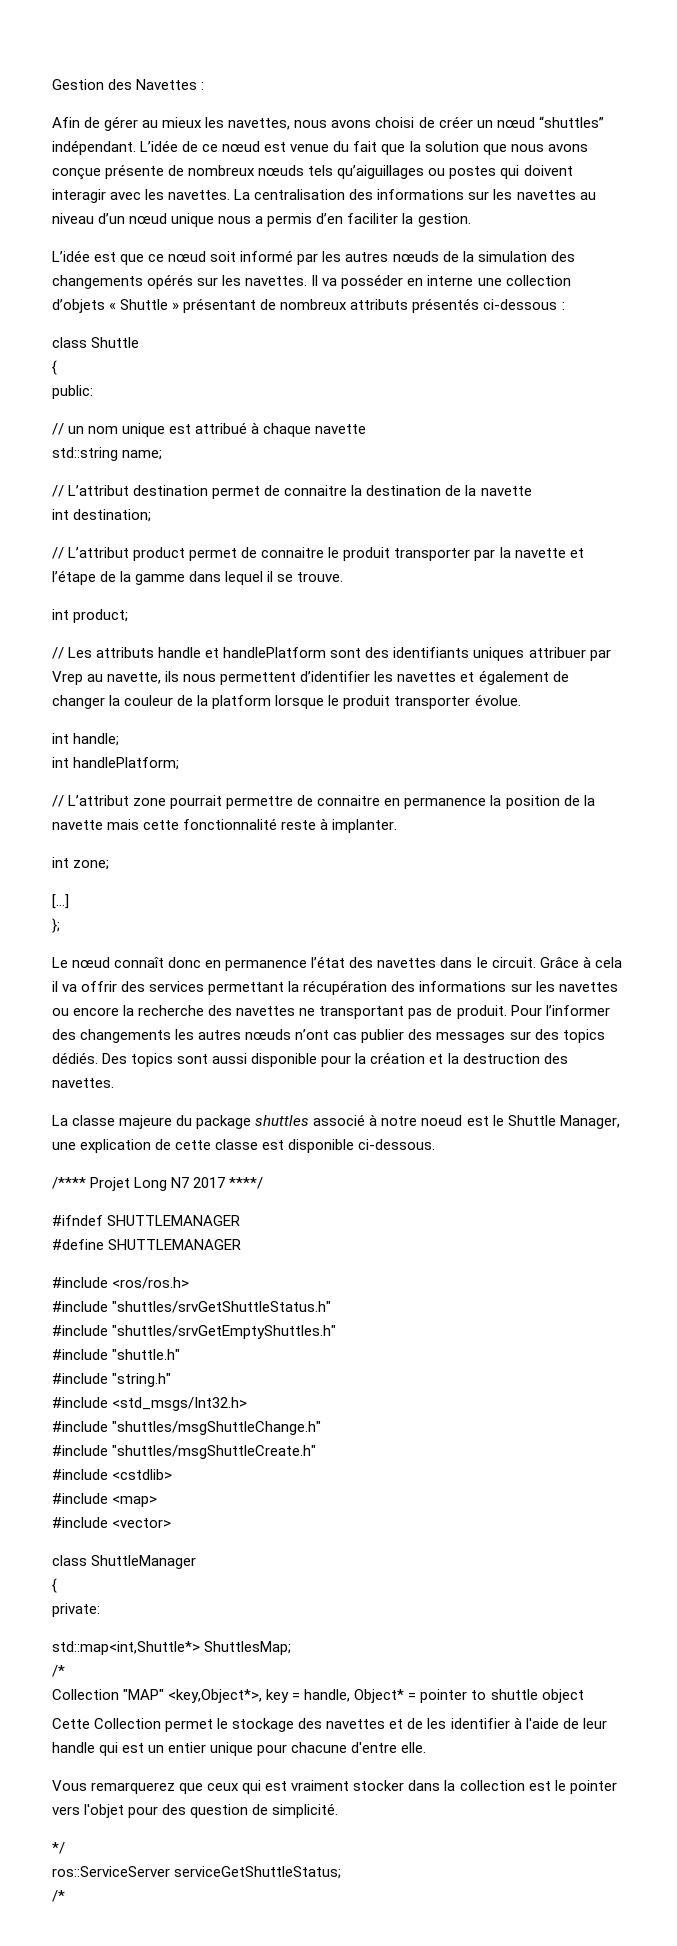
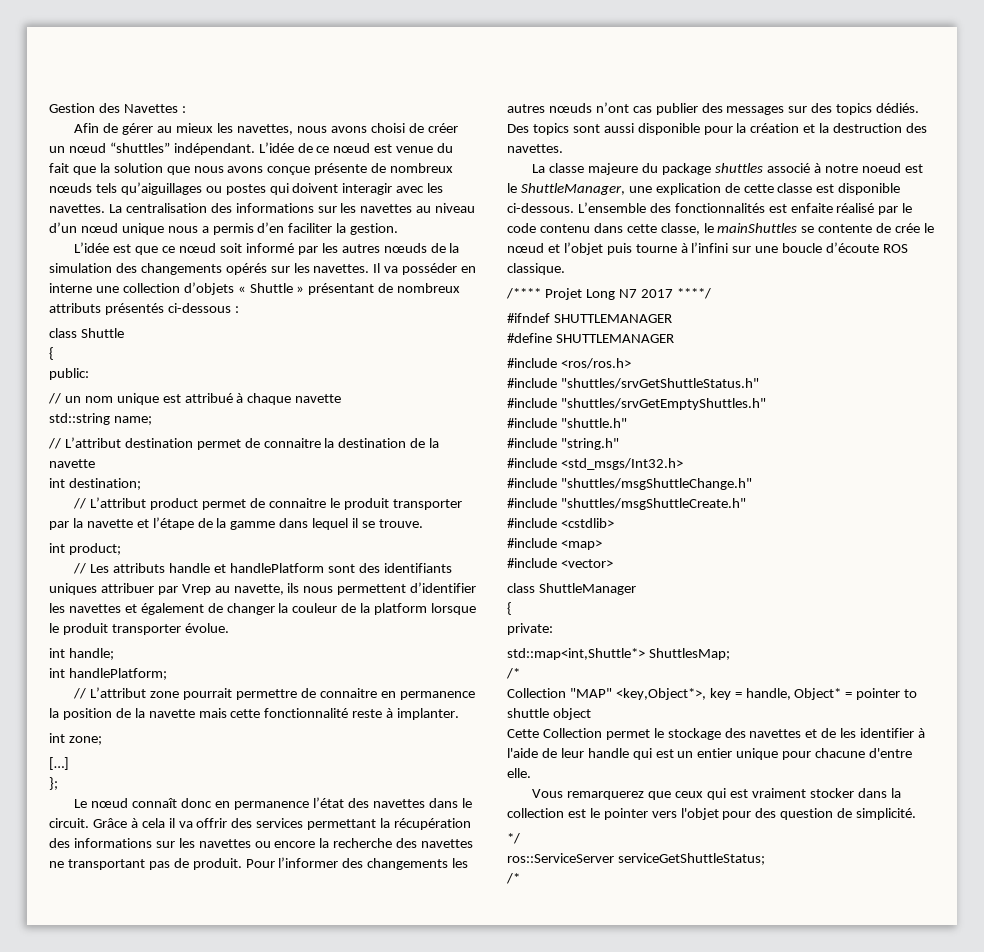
- La classe majeure du package shuttles associé à notre noeud est le Shuttle Manager, une explication de cette classe est disponible ci-dessous.
+ La classe majeure du package shuttles associé à notre noeud est le ShuttleManager, une explication de cette classe est disponible ci-dessous. L’ensemble des fonctionnalités est enfaite réalisé par le code contenu dans cette classe, le mainShuttles se contente de crée le nœud et l’objet puis tourne à l’infini sur une boucle d’écoute ROS classique.

